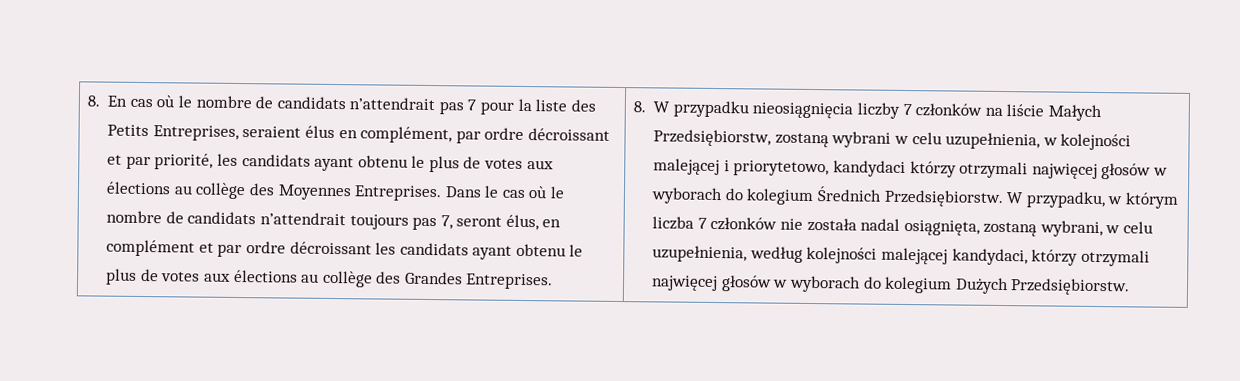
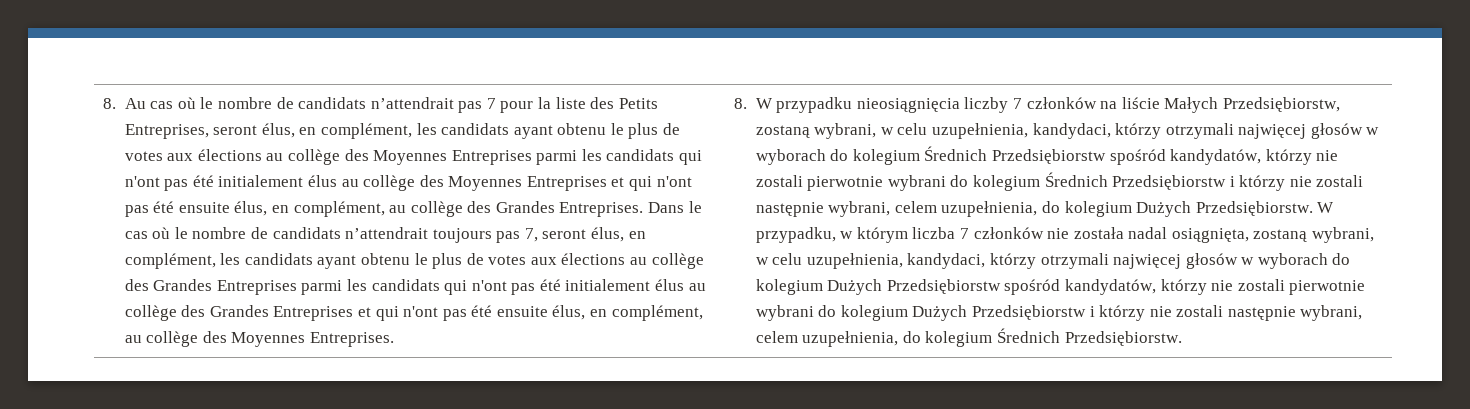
- 8. En cas où le nombre de candidats n’attendrait pas 7 pour la liste des Petits Entreprises, seraient élus en complément, par ordre décroissant et par priorité, les candidats ayant obtenu le plus de votes aux élections au collège des Moyennes Entreprises.
+ 8. Au cas où le nombre de candidats n’attendrait pas 7 pour la liste des Petits Entreprises, seront élus, en complément, les candidats ayant obtenu le plus de votes aux élections au collège des Moyennes Entreprises parmi les candidats qui n'ont pas été initialement élus au collège des Moyennes Entreprises et qui n'ont pas été ensuite élus, en complément, au collège des Grandes Entreprises.
- Dans le cas où le nombre de candidats n’attendrait toujours pas 7, seront élus, en complément et par ordre décroissant les candidats ayant obtenu le plus de votes aux élections au collège des Grandes Entreprises.
+ Dans le cas où le nombre de candidats n’attendrait toujours pas 7, seront élus, en complément, les candidats ayant obtenu le plus de votes aux élections au collège des Grandes Entreprises parmi les candidats qui n'ont pas été initialement élus au collège des Grandes Entreprises et qui n'ont pas été ensuite élus, en complément, au collège des Moyennes Entreprises.
- 8. W przypadku nieosiągnięcia liczby 7 członków na liście Małych Przedsiębiorstw, zostaną wybrani w celu uzupełnienia, w kolejności malejącej i priorytetowo, kandydaci którzy otrzymali najwięcej głosów w wyborach do kolegium Średnich Przedsiębiorstw.
+ 8. W przypadku nieosiągnięcia liczby 7 członków na liście Małych Przedsiębiorstw, zostaną wybrani, w celu uzupełnienia, kandydaci, którzy otrzymali najwięcej głosów w wyborach do kolegium Średnich Przedsiębiorstw spośród kandydatów, którzy nie zostali pierwotnie wybrani do kolegium Średnich Przedsiębiorstw i którzy nie zostali następnie wybrani, celem uzupełnienia, do kolegium Dużych Przedsiębiorstw.
- W przypadku, w którym liczba 7 członków nie została nadal osiągnięta, zostaną wybrani, w celu uzupełnienia, według kolejności malejącej kandydaci, którzy otrzymali najwięcej głosów w wyborach do kolegium Dużych Przedsiębiorstw.
+ W przypadku, w którym liczba 7 członków nie została nadal osiągnięta, zostaną wybrani, w celu uzupełnienia, kandydaci, którzy otrzymali najwięcej głosów w wyborach do kolegium Dużych Przedsiębiorstw spośród kandydatów, którzy nie zostali pierwotnie wybrani do kolegium Dużych Przedsiębiorstw i którzy nie zostali następnie wybrani, celem uzupełnienia, do kolegium Średnich Przedsiębiorstw.

